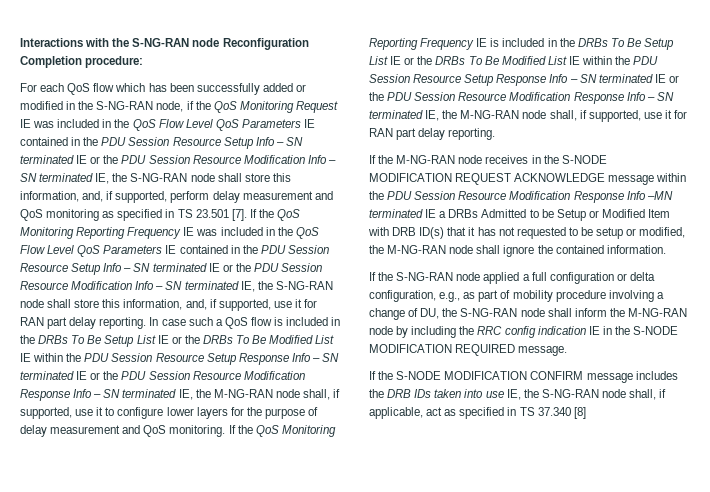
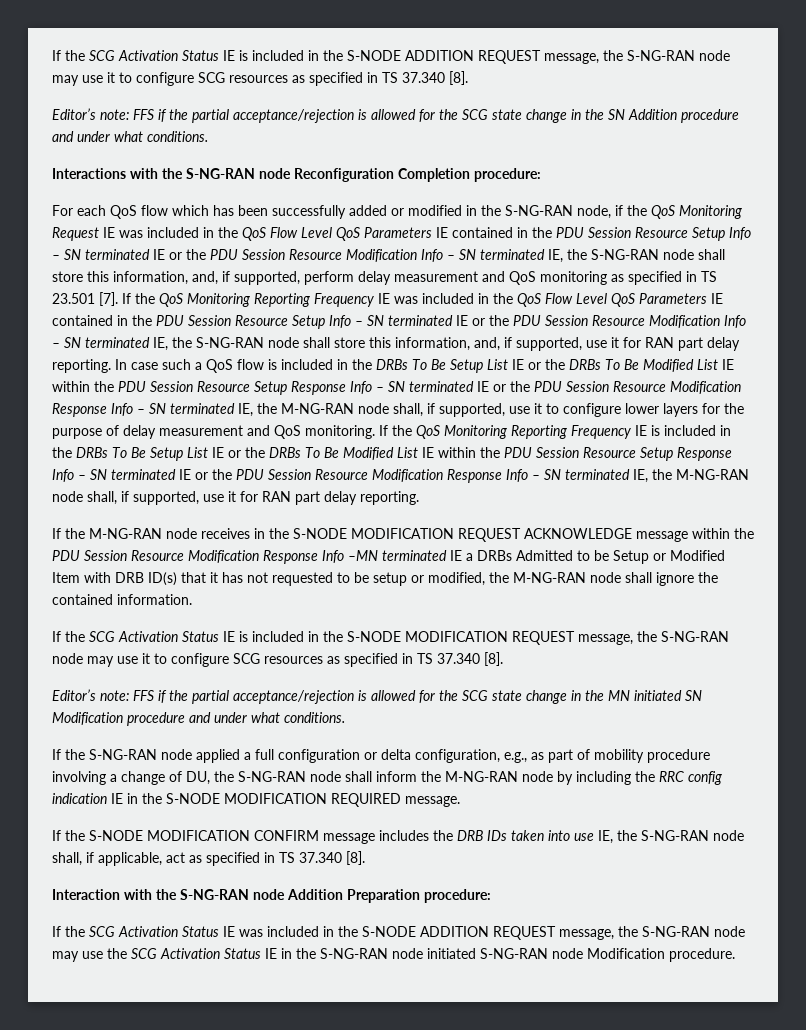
+ If the SCG Activation Status IE is included in the S-NODE ADDITION REQUEST message, the S-NG-RAN node may use it to configure SCG resources as specified in TS 37.340 [8].
+ Editor’s note: FFS if the partial acceptance/rejection is allowed for the SCG state change in the SN Addition procedure and under what conditions.
+ If the SCG Activation Status IE is included in the S-NODE MODIFICATION REQUEST message, the S-NG-RAN node may use it to configure SCG resources as specified in TS 37.340 [8].
+ Editor’s note: FFS if the partial acceptance/rejection is allowed for the SCG state change in the MN initiated SN Modification procedure and under what conditions.
- If the S-NODE MODIFICATION CONFIRM message includes the DRB IDs taken into use IE, the S-NG-RAN node shall, if applicable, act as specified in TS 37.340 [8]
+ If the S-NODE MODIFICATION CONFIRM message includes the DRB IDs taken into use IE, the S-NG-RAN node shall, if applicable, act as specified in TS 37.340 [8].
+ Interaction with the S-NG-RAN node Addition Preparation procedure:
+ If the SCG Activation Status IE was included in the S-NODE ADDITION REQUEST message, the S-NG-RAN node may use the SCG Activation Status IE in the S-NG-RAN node initiated S-NG-RAN node Modification procedure.

